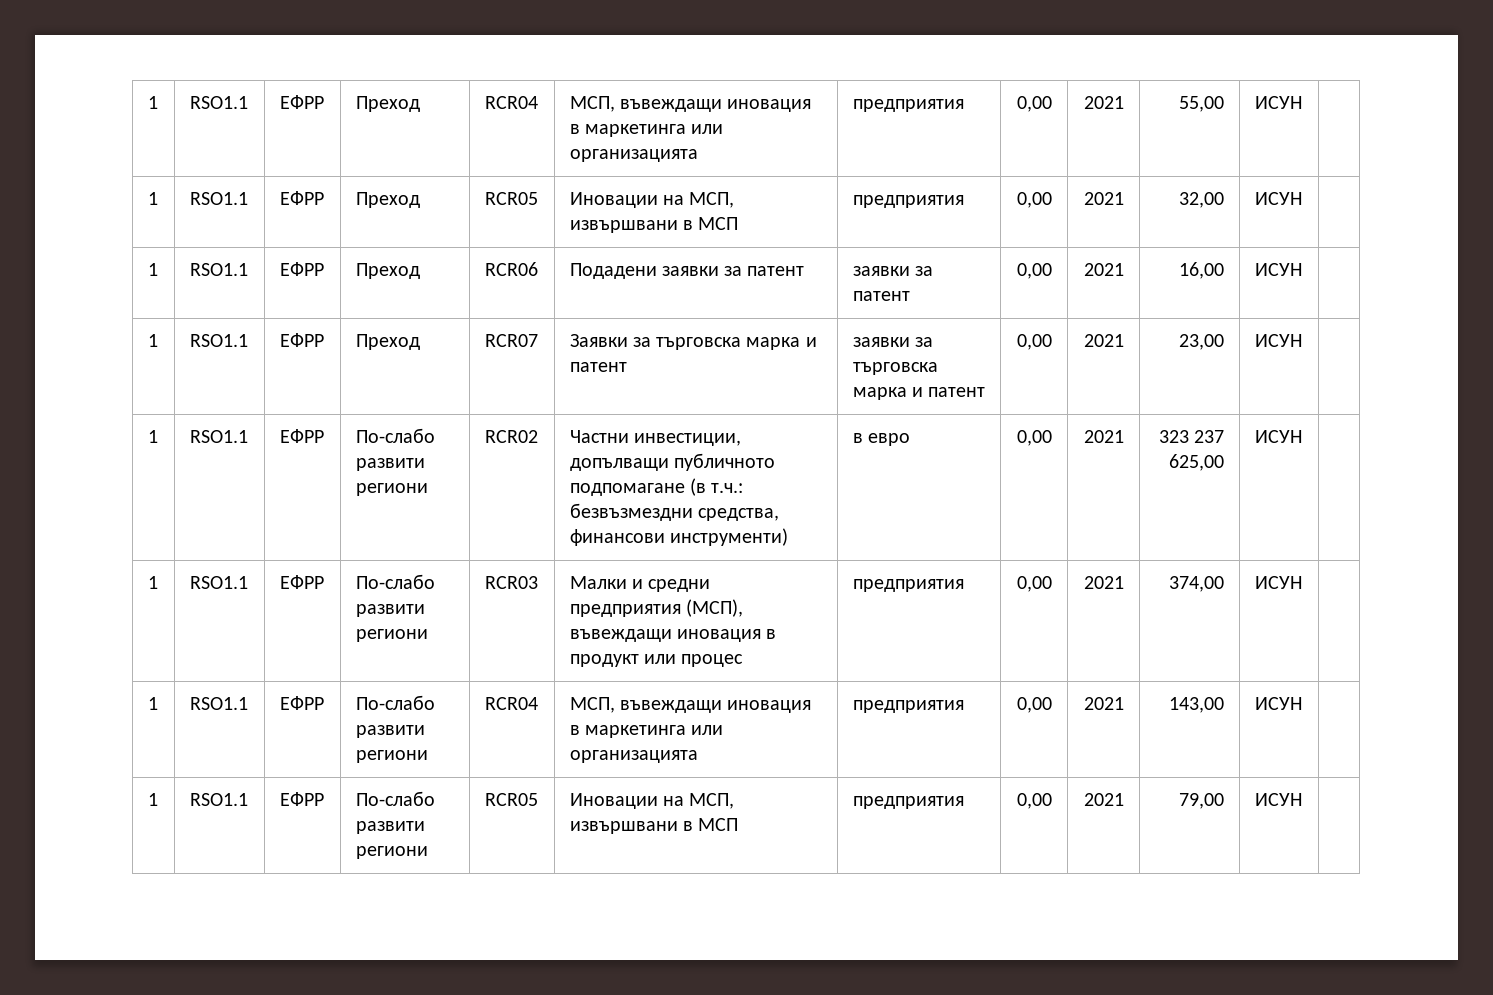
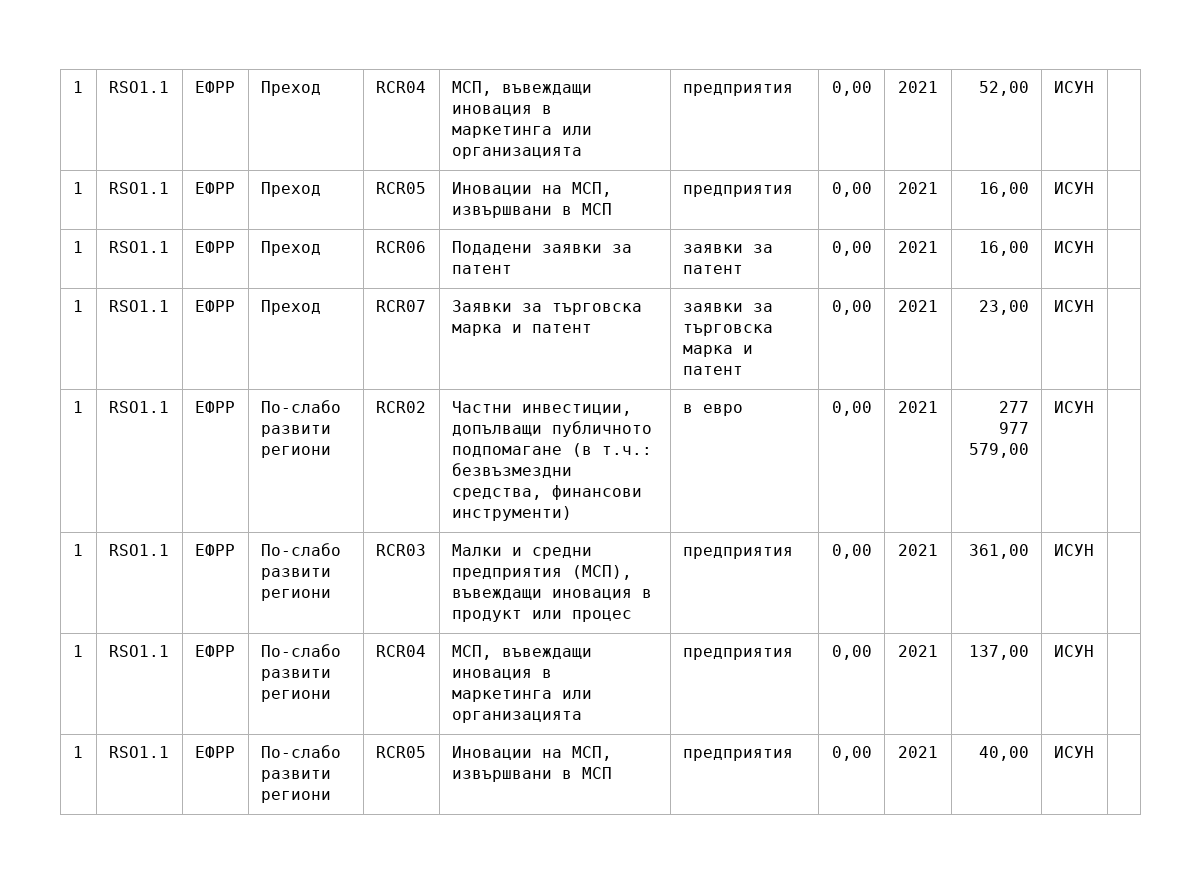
- 1 | RSO1.1 | ЕФРР | Преход | RCR04 | МСП, въвеждащи иновация в маркетинга или организацията | предприятия | 0,00 | 2021 | 55,00 | ИСУН |
+ 1 | RSO1.1 | ЕФРР | Преход | RCR04 | МСП, въвеждащи иновация в маркетинга или организацията | предприятия | 0,00 | 2021 | 52,00 | ИСУН |
- 1 | RSO1.1 | ЕФРР | Преход | RCR05 | Иновации на МСП, извършвани в МСП | предприятия | 0,00 | 2021 | 32,00 | ИСУН |
+ 1 | RSO1.1 | ЕФРР | Преход | RCR05 | Иновации на МСП, извършвани в МСП | предприятия | 0,00 | 2021 | 16,00 | ИСУН |
- 1 | RSO1.1 | ЕФРР | По-слабо развити региони | RCR02 | Частни инвестиции, допълващи публичното подпомагане (в т.ч.: безвъзмездни средства, финансови инструменти) | в евро | 0,00 | 2021 | 323 237 625,00 | ИСУН |
+ 1 | RSO1.1 | ЕФРР | По-слабо развити региони | RCR02 | Частни инвестиции, допълващи публичното подпомагане (в т.ч.: безвъзмездни средства, финансови инструменти) | в евро | 0,00 | 2021 | 277 977 579,00 | ИСУН |
- 1 | RSO1.1 | ЕФРР | По-слабо развити региони | RCR03 | Малки и средни предприятия (МСП), въвеждащи иновация в продукт или процес | предприятия | 0,00 | 2021 | 374,00 | ИСУН |
+ 1 | RSO1.1 | ЕФРР | По-слабо развити региони | RCR03 | Малки и средни предприятия (МСП), въвеждащи иновация в продукт или процес | предприятия | 0,00 | 2021 | 361,00 | ИСУН |
- 1 | RSO1.1 | ЕФРР | По-слабо развити региони | RCR04 | МСП, въвеждащи иновация в маркетинга или организацията | предприятия | 0,00 | 2021 | 143,00 | ИСУН |
+ 1 | RSO1.1 | ЕФРР | По-слабо развити региони | RCR04 | МСП, въвеждащи иновация в маркетинга или организацията | предприятия | 0,00 | 2021 | 137,00 | ИСУН |
- 1 | RSO1.1 | ЕФРР | По-слабо развити региони | RCR05 | Иновации на МСП, извършвани в МСП | предприятия | 0,00 | 2021 | 79,00 | ИСУН |
+ 1 | RSO1.1 | ЕФРР | По-слабо развити региони | RCR05 | Иновации на МСП, извършвани в МСП | предприятия | 0,00 | 2021 | 40,00 | ИСУН |

